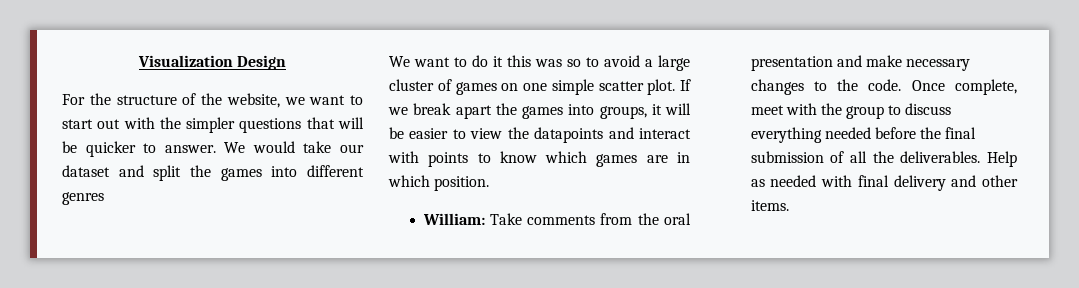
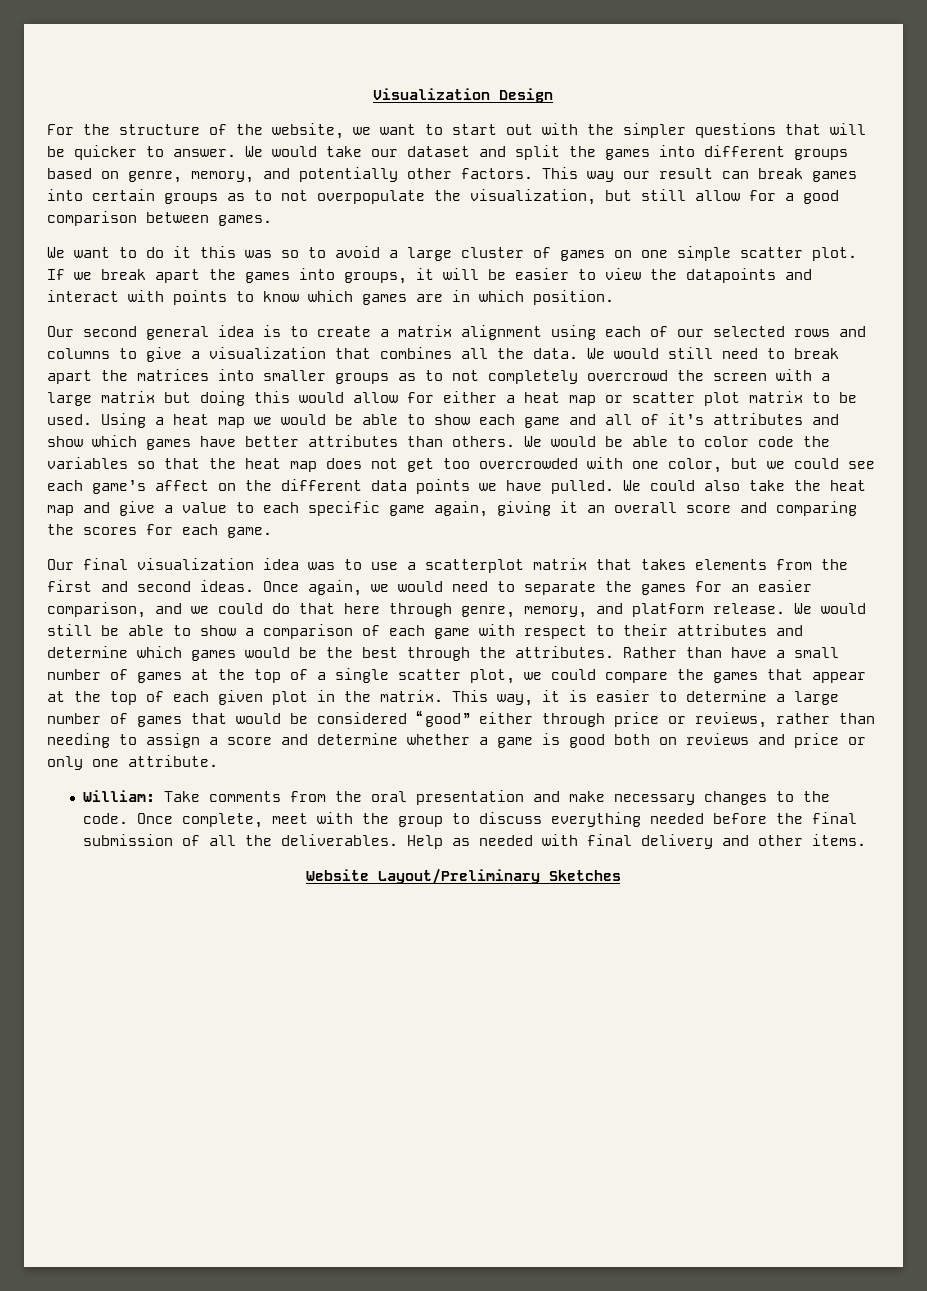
- We would take our dataset and split the games into different genres
+ We would take our dataset and split the games into different groups based on genre, memory, and potentially other factors. This way our result can break games into certain groups as to not overpopulate the visualization, but still allow for a good comparison between games.
+ Our second general idea is to create a matrix alignment using each of our selected rows and columns to give a visualization that combines all the data. We would still need to break apart the matrices into smaller groups as to not completely overcrowd the screen with a large matrix but doing this would allow for either a heat map or scatter plot matrix to be used. Using a heat map we would be able to show each game and all of it’s attributes and show which games have better attributes than others. We would be able to color code the variables so that the heat map does not get too overcrowded with one color, but we could see each game’s affect on the different data points we have pulled. We could also take the heat map and give a value to each specific game again, giving it an overall score and comparing the scores for each game.
+ Our final visualization idea was to use a scatterplot matrix that takes elements from the first and second ideas. Once again, we would need to separate the games for an easier comparison, and we could do that here through genre, memory, and platform release. We would still be able to show a comparison of each game with respect to their attributes and determine which games would be the best through the attributes. Rather than have a small number of games at the top of a single scatter plot, we could compare the games that appear at the top of each given plot in the matrix. This way, it is easier to determine a large number of games that would be considered “good” either through price or reviews, rather than needing to assign a score and determine whether a game is good both on reviews and price or only one attribute.
+ Website Layout/Preliminary Sketches

